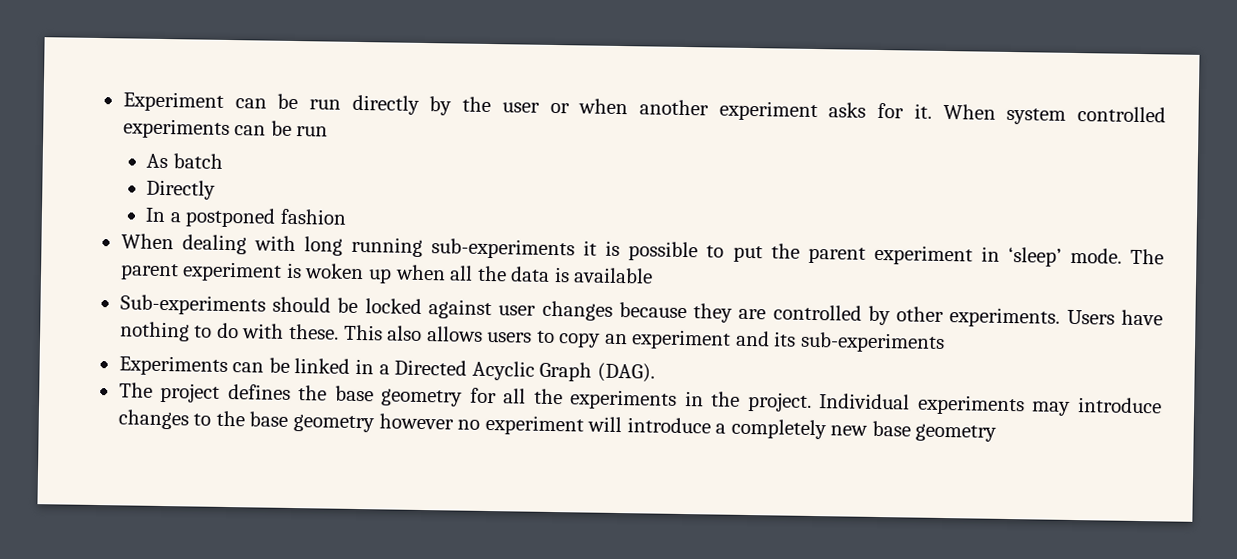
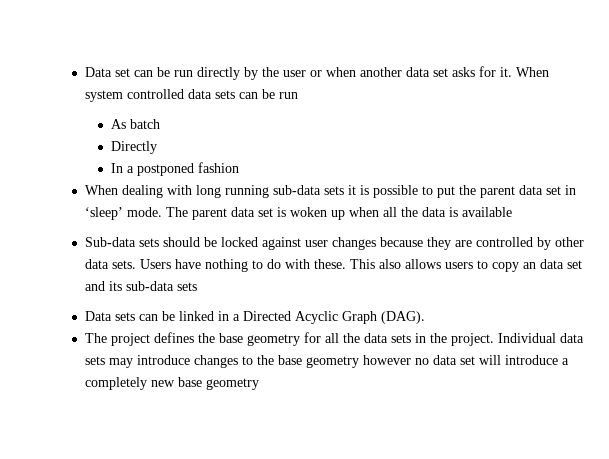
- Experiment can be run directly by the user or when another experiment asks for it.
+ Data set can be run directly by the user or when another data set asks for it.
- When system controlled experiments can be run
+ When system controlled data sets can be run
- When dealing with long running sub-experiments it is possible to put the parent experiment in ‘sleep’ mode.
+ When dealing with long running sub-data sets it is possible to put the parent data set in ‘sleep’ mode.
- The parent experiment is woken up when all the data is available
+ The parent data set is woken up when all the data is available
- Sub-experiments should be locked against user changes because they are controlled by other experiments.
+ Sub-data sets should be locked against user changes because they are controlled by other data sets.
- This also allows users to copy an experiment and its sub-experiments
- Experiments can be linked in a Directed Acyclic Graph (DAG).
+ This also allows users to copy an data set and its sub-data sets
+ Data sets can be linked in a Directed Acyclic Graph (DAG).
- The project defines the base geometry for all the experiments in the project.
+ The project defines the base geometry for all the data sets in the project.
- Individual experiments may introduce changes to the base geometry however no experiment will introduce a completely new base geometry
+ Individual data sets may introduce changes to the base geometry however no data set will introduce a completely new base geometry

